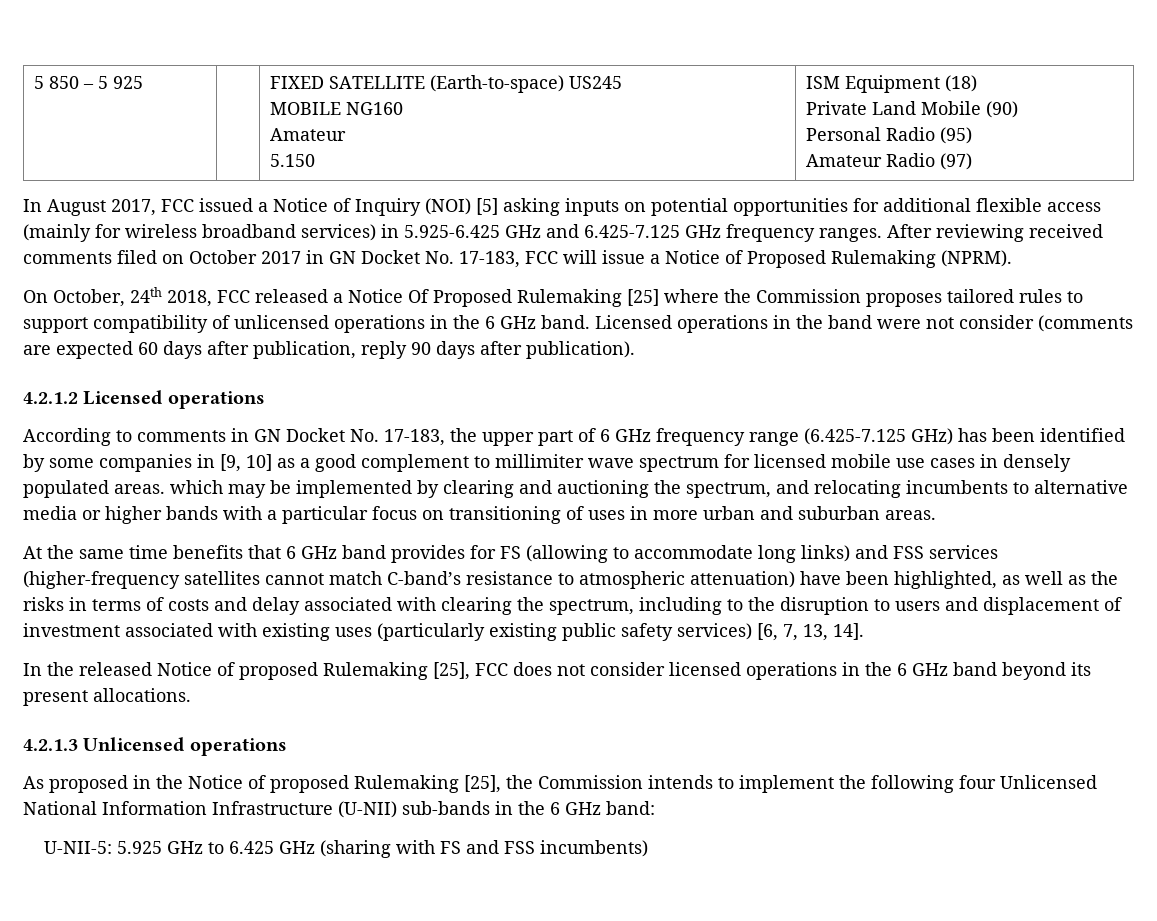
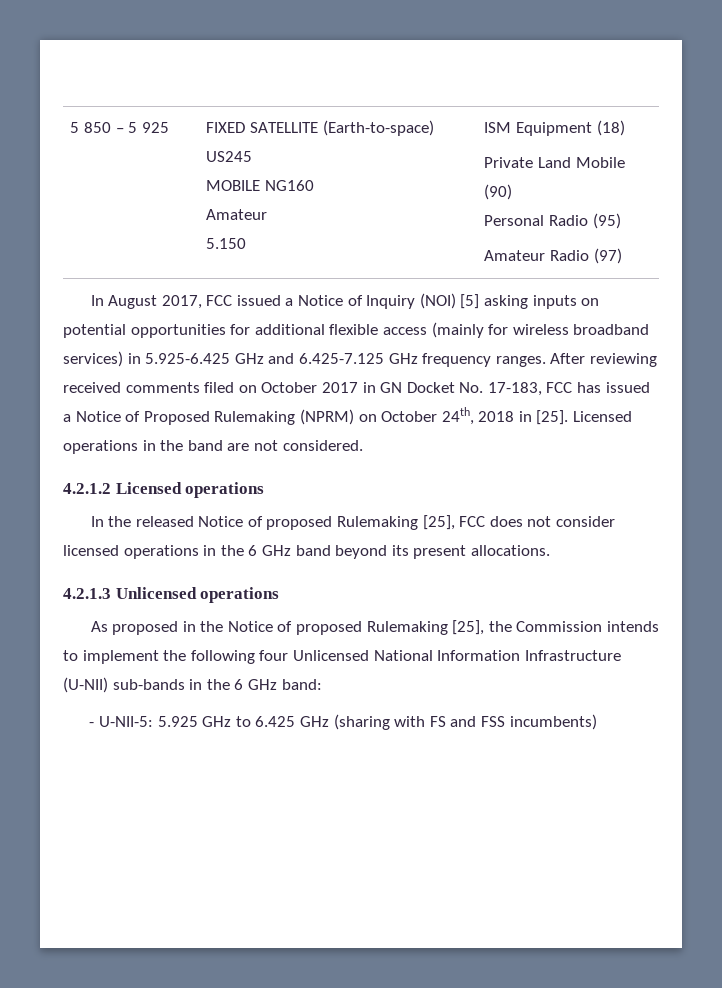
- After reviewing received comments filed on October 2017 in GN Docket No. 17-183, FCC will issue a Notice of Proposed Rulemaking (NPRM).
- On October, 24th 2018, FCC released a Notice Of Proposed Rulemaking [25] where the Commission proposes tailored rules to support compatibility of unlicensed operations in the 6 GHz band.
+ After reviewing received comments filed on October 2017 in GN Docket No. 17-183, FCC has issued a Notice of Proposed Rulemaking (NPRM) on October 24th, 2018 in [25].
- Licensed operations in the band were not consider (comments are expected 60 days after publication, reply 90 days after publication).
+ Licensed operations in the band are not considered.
  4.2.1.2 Licensed operations
- According to comments in GN Docket No. 17-183, the upper part of 6 GHz frequency range (6.425-7.125 GHz) has been identified by some companies in [9, 10] as a good complement to millimiter wave spectrum for licensed mobile use cases in densely populated areas. which may be implemented by clearing and auctioning the spectrum, and relocating incumbents to alternative media or higher bands with a particular focus on transitioning of uses in more urban and suburban areas.
- At the same time benefits that 6 GHz band provides for FS (allowing to accommodate long links) and FSS services (higher-frequency satellites cannot match C-band’s resistance to atmospheric attenuation) have been highlighted, as well as the risks in terms of costs and delay associated with clearing the spectrum, including to the disruption to users and displacement of investment associated with existing uses (particularly existing public safety services) [6, 7, 13, 14].
- U-NII-5: 5.925 GHz to 6.425 GHz (sharing with FS and FSS incumbents)
+ - U-NII-5: 5.925 GHz to 6.425 GHz (sharing with FS and FSS incumbents)

